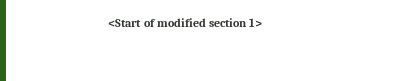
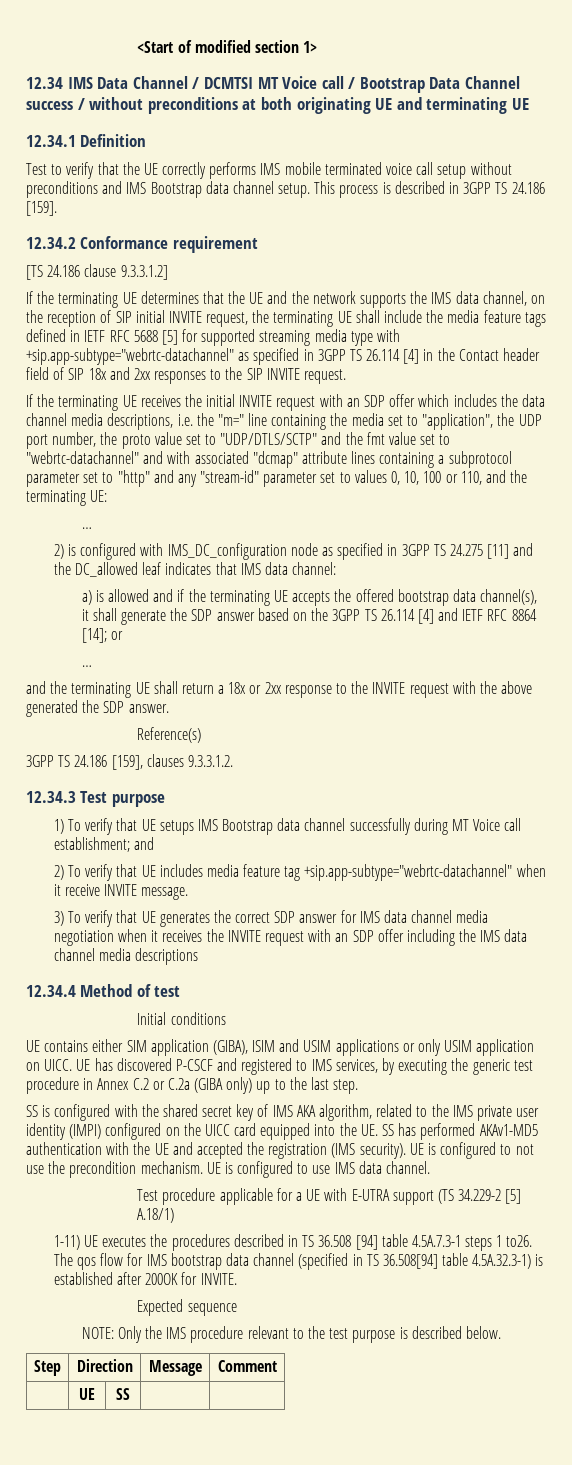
+ 12.34 IMS Data Channel / DCMTSI MT Voice call / Bootstrap Data Channel success / without preconditions at both originating UE and terminating UE
+ 12.34.1 Definition
+ Test to verify that the UE correctly performs IMS mobile terminated voice call setup without preconditions and IMS Bootstrap data channel setup. This process is described in 3GPP TS 24.186 [159].
+ 12.34.2 Conformance requirement
+ [TS 24.186 clause 9.3.3.1.2]
+ If the terminating UE determines that the UE and the network supports the IMS data channel, on the reception of SIP initial INVITE request, the terminating UE shall include the media feature tags defined in IETF RFC 5688 [5] for supported streaming media type with +sip.app-subtype="webrtc-datachannel" as specified in 3GPP TS 26.114 [4] in the Contact header field of SIP 18x and 2xx responses to the SIP INVITE request.
+ If the terminating UE receives the initial INVITE request with an SDP offer which includes the data channel media descriptions, i.e. the "m=" line containing the media set to "application", the UDP port number, the proto value set to "UDP/DTLS/SCTP" and the fmt value set to "webrtc-datachannel" and with associated "dcmap" attribute lines containing a subprotocol parameter set to "http" and any "stream-id" parameter set to values 0, 10, 100 or 110, and the terminating UE:
+ …
+ 2) is configured with IMS_DC_configuration node as specified in 3GPP TS 24.275 [11] and the DC_allowed leaf indicates that IMS data channel:
+ a) is allowed and if the terminating UE accepts the offered bootstrap data channel(s), it shall generate the SDP answer based on the 3GPP TS 26.114 [4] and IETF RFC 8864 [14]; or
+ …
+ and the terminating UE shall return a 18x or 2xx response to the INVITE request with the above generated the SDP answer.
+ Reference(s)
+ 3GPP TS 24.186 [159], clauses 9.3.3.1.2.
+ 12.34.3 Test purpose
+ 1) To verify that UE setups IMS Bootstrap data channel successfully during MT Voice call establishment; and
+ 2) To verify that UE includes media feature tag +sip.app-subtype="webrtc-datachannel" when it receive INVITE message.
+ 3) To verify that UE generates the correct SDP answer for IMS data channel media negotiation when it receives the INVITE request with an SDP offer including the IMS data channel media descriptions
+ 12.34.4 Method of test
+ Initial conditions
+ UE contains either SIM application (GIBA), ISIM and USIM applications or only USIM application on UICC. UE has discovered P-CSCF and registered to IMS services, by executing the generic test procedure in Annex C.2 or C.2a (GIBA only) up to the last step.
+ SS is configured with the shared secret key of IMS AKA algorithm, related to the IMS private user identity (IMPI) configured on the UICC card equipped into the UE. SS has performed AKAv1-MD5 authentication with the UE and accepted the registration (IMS security). UE is configured to not use the precondition mechanism. UE is configured to use IMS data channel.
+ Test procedure applicable for a UE with E-UTRA support (TS 34.229-2 [5] A.18/1)
+ 1-11) UE executes the procedures described in TS 36.508 [94] table 4.5A.7.3-1 steps 1 to26. The qos flow for IMS bootstrap data channel (specified in TS 36.508[94] table 4.5A.32.3-1) is established after 200OK for INVITE.
+ Expected sequence
+ NOTE: Only the IMS procedure relevant to the test purpose is described below.
+ Step | Direction | Message | Comment
+ | UE | SS | |

